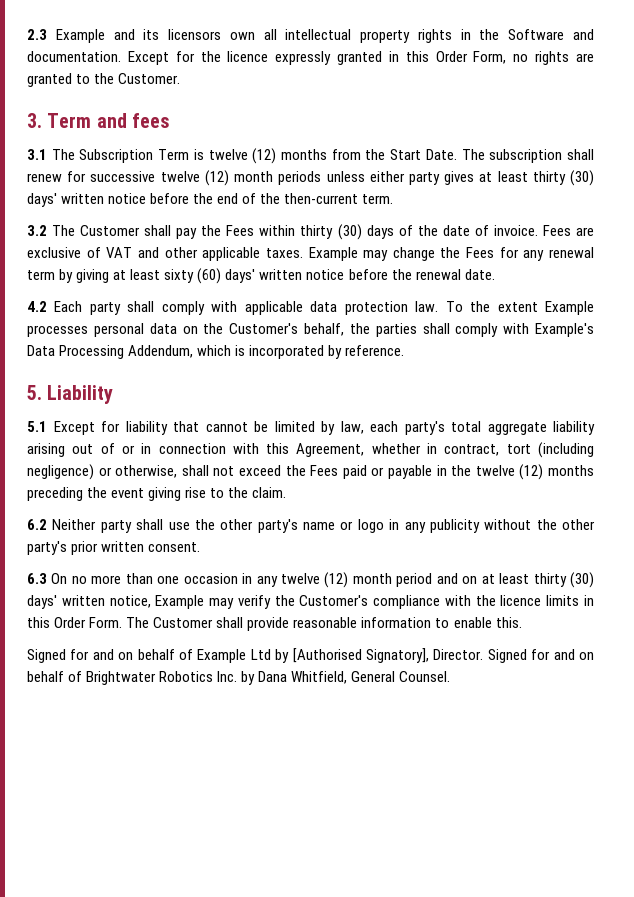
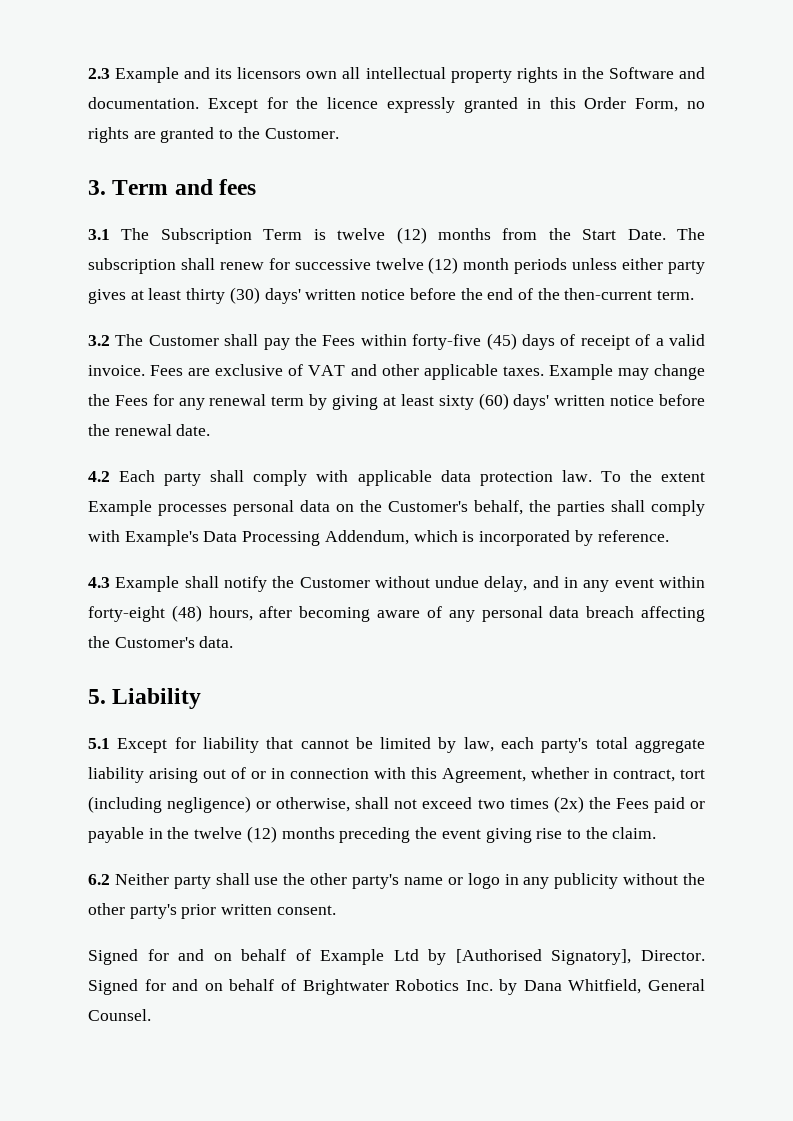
- 3.2 The Customer shall pay the Fees within thirty (30) days of the date of invoice.
+ 3.2 The Customer shall pay the Fees within forty-five (45) days of receipt of a valid invoice.
+ 4.3 Example shall notify the Customer without undue delay, and in any event within forty-eight (48) hours, after becoming aware of any personal data breach affecting the Customer's data.
- 5.1 Except for liability that cannot be limited by law, each party's total aggregate liability arising out of or in connection with this Agreement, whether in contract, tort (including negligence) or otherwise, shall not exceed the Fees paid or payable in the twelve (12) months preceding the event giving rise to the claim.
+ 5.1 Except for liability that cannot be limited by law, each party's total aggregate liability arising out of or in connection with this Agreement, whether in contract, tort (including negligence) or otherwise, shall not exceed two times (2x) the Fees paid or payable in the twelve (12) months preceding the event giving rise to the claim.
- 6.3 On no more than one occasion in any twelve (12) month period and on at least thirty (30) days' written notice, Example may verify the Customer's compliance with the licence limits in this Order Form. The Customer shall provide reasonable information to enable this.

